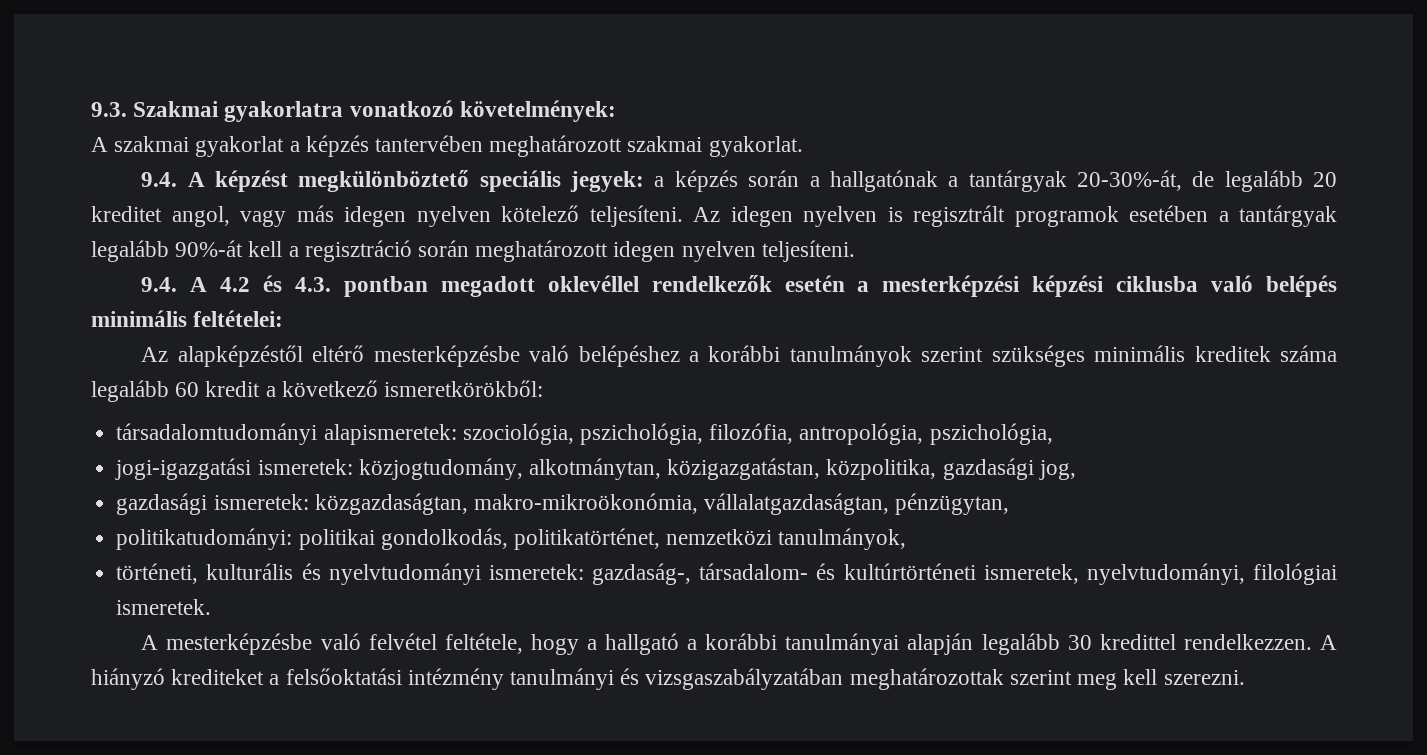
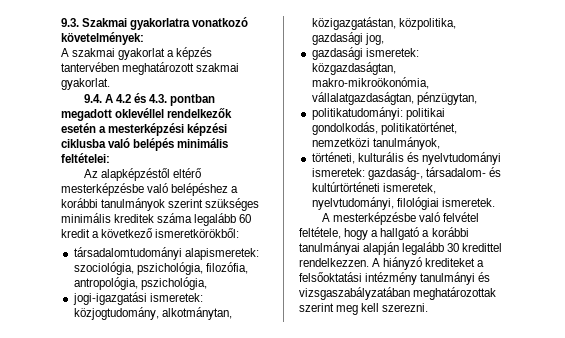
- 9.4. A képzést megkülönböztető speciális jegyek: a képzés során a hallgatónak a tantárgyak 20-30%-át, de legalább 20 kreditet angol, vagy más idegen nyelven kötelező teljesíteni. Az idegen nyelven is regisztrált programok esetében a tantárgyak legalább 90%-át kell a regisztráció során meghatározott idegen nyelven teljesíteni.

